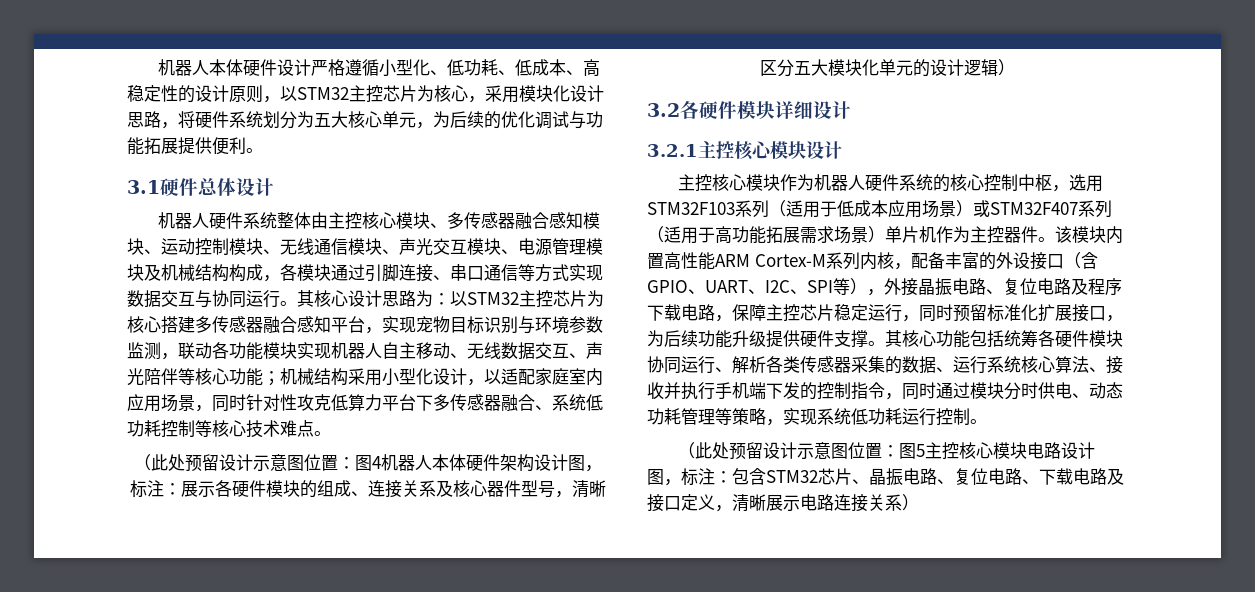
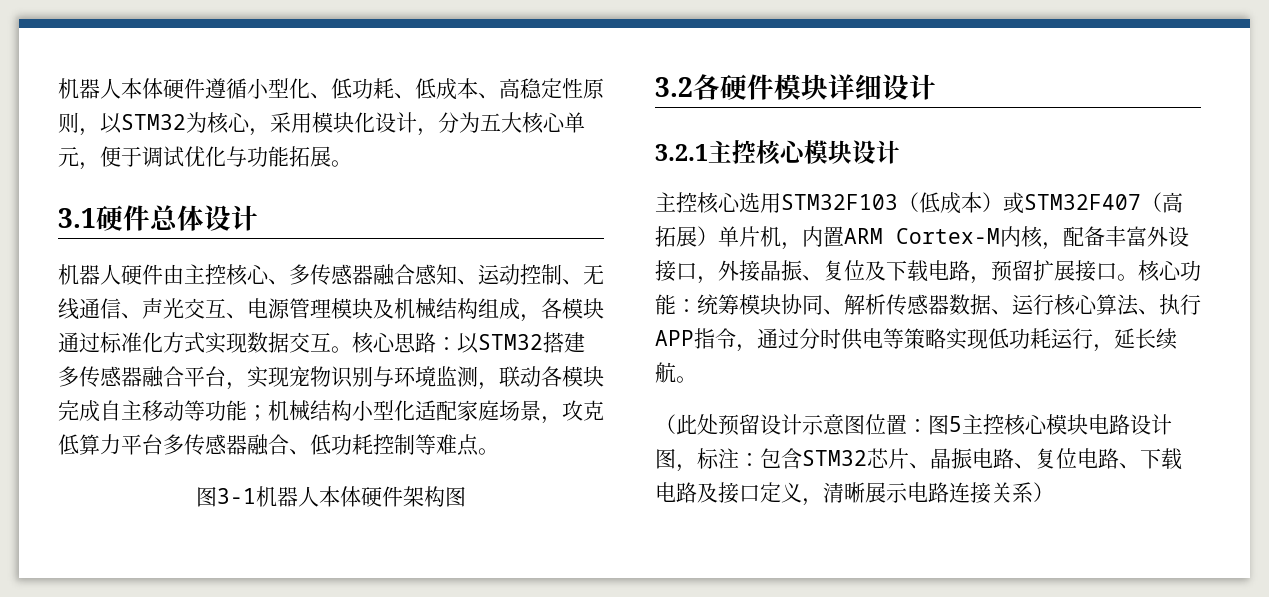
- 机器人本体硬件设计严格遵循小型化、低功耗、低成本、高稳定性的设计原则，以STM32主控芯片为核心，采用模块化设计思路，将硬件系统划分为五大核心单元，为后续的优化调试与功能拓展提供便利。
+ 机器人本体硬件遵循小型化、低功耗、低成本、高稳定性原则，以STM32为核心，采用模块化设计，分为五大核心单元，便于调试优化与功能拓展。
- 机器人硬件系统整体由主控核心模块、多传感器融合感知模块、运动控制模块、无线通信模块、声光交互模块、电源管理模块及机械结构构成，各模块通过引脚连接、串口通信等方式实现数据交互与协同运行。其核心设计思路为：以STM32主控芯片为核心搭建多传感器融合感知平台，实现宠物目标识别与环境参数监测，联动各功能模块实现机器人自主移动、无线数据交互、声光陪伴等核心功能；机械结构采用小型化设计，以适配家庭室内应用场景，同时针对性攻克低算力平台下多传感器融合、系统低功耗控制等核心技术难点。
+ 机器人硬件由主控核心、多传感器融合感知、运动控制、无线通信、声光交互、电源管理模块及机械结构组成，各模块通过标准化方式实现数据交互。核心思路：以STM32搭建多传感器融合平台，实现宠物识别与环境监测，联动各模块完成自主移动等功能；机械结构小型化适配家庭场景，攻克低算力平台多传感器融合、低功耗控制等难点。
- （此处预留设计示意图位置：图4机器人本体硬件架构设计图，标注：展示各硬件模块的组成、连接关系及核心器件型号，清晰区分五大模块化单元的设计逻辑）
+ 图3-1机器人本体硬件架构图
- 主控核心模块作为机器人硬件系统的核心控制中枢，选用STM32F103系列（适用于低成本应用场景）或STM32F407系列（适用于高功能拓展需求场景）单片机作为主控器件。该模块内置高性能ARM Cortex-M系列内核，配备丰富的外设接口（含GPIO、UART、I2C、SPI等），外接晶振电路、复位电路及程序下载电路，保障主控芯片稳定运行，同时预留标准化扩展接口，为后续功能升级提供硬件支撑。其核心功能包括统筹各硬件模块协同运行、解析各类传感器采集的数据、运行系统核心算法、接收并执行手机端下发的控制指令，同时通过模块分时供电、动态功耗管理等策略，实现系统低功耗运行控制。
+ 主控核心选用STM32F103（低成本）或STM32F407（高拓展）单片机，内置ARM Cortex-M内核，配备丰富外设接口，外接晶振、复位及下载电路，预留扩展接口。核心功能：统筹模块协同、解析传感器数据、运行核心算法、执行APP指令，通过分时供电等策略实现低功耗运行，延长续航。

